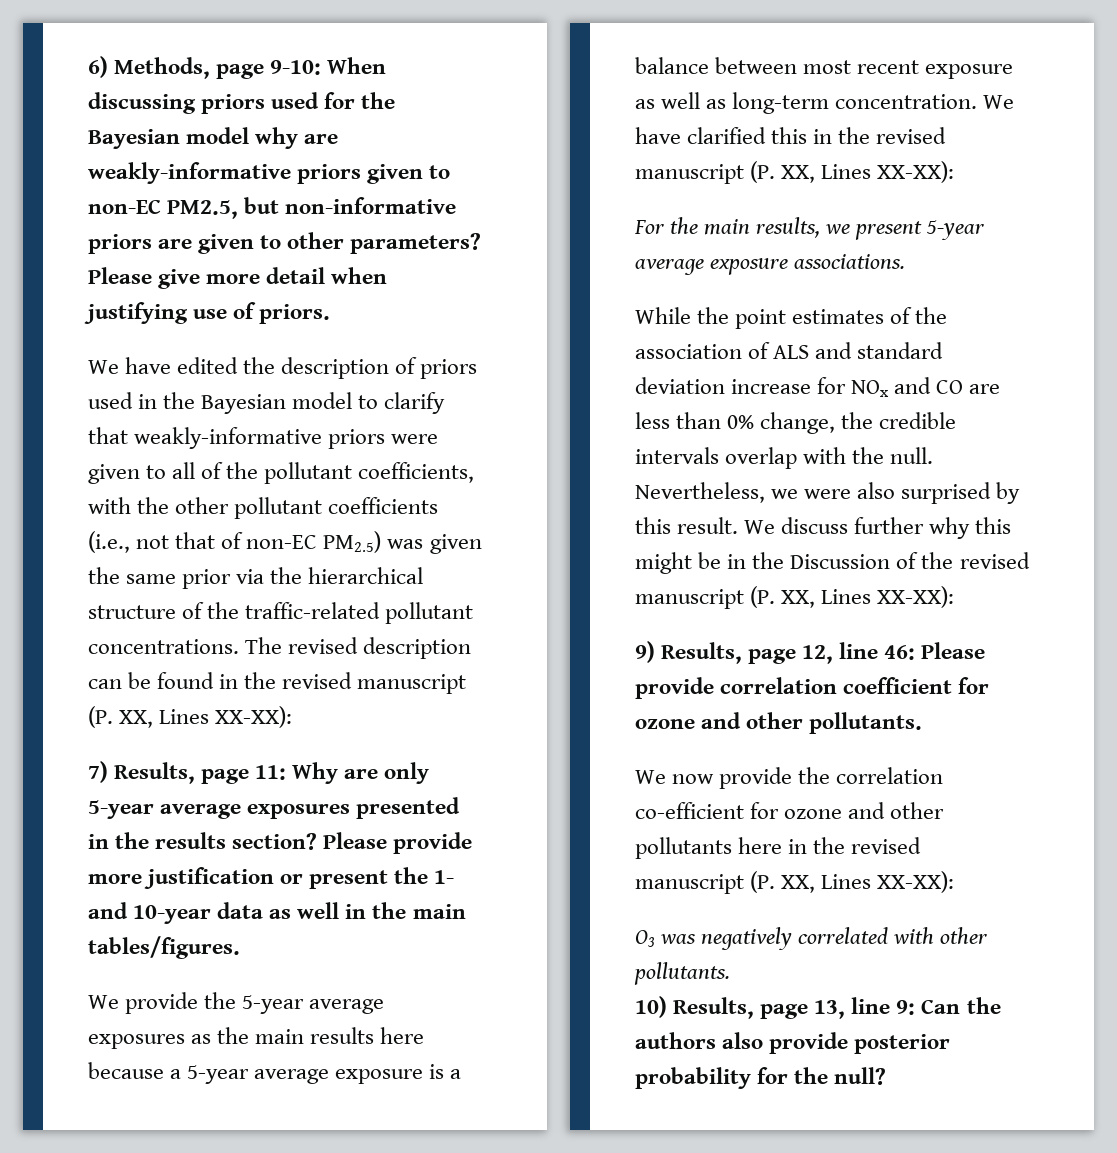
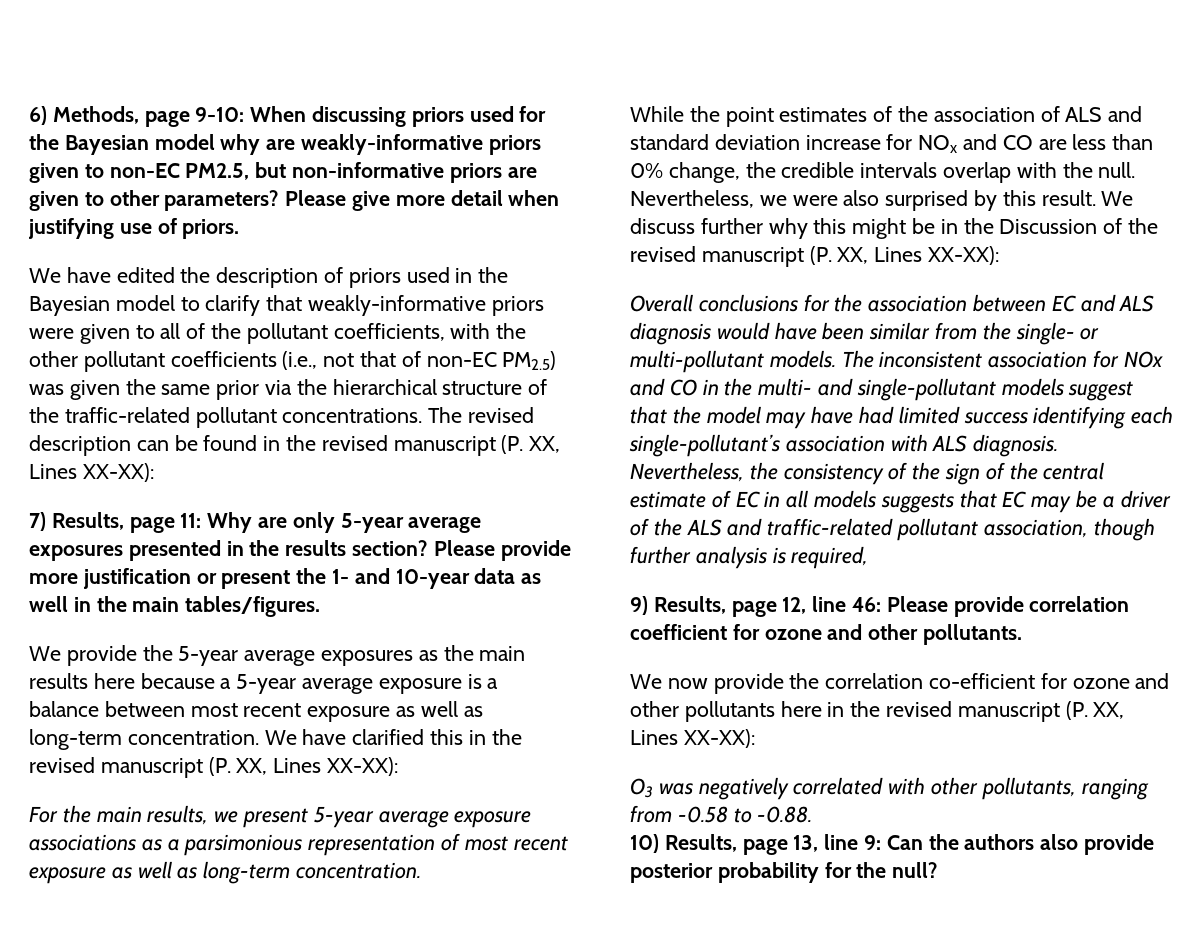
- For the main results, we present 5-year average exposure associations.
+ For the main results, we present 5-year average exposure associations as a parsimonious representation of most recent exposure as well as long-term concentration.
+ Overall conclusions for the association between EC and ALS diagnosis would have been similar from the single- or multi-pollutant models. The inconsistent association for NOx and CO in the multi- and single-pollutant models suggest that the model may have had limited success identifying each single-pollutant’s association with ALS diagnosis. Nevertheless, the consistency of the sign of the central estimate of EC in all models suggests that EC may be a driver of the ALS and traffic-related pollutant association, though further analysis is required,
- O3 was negatively correlated with other pollutants.
+ O3 was negatively correlated with other pollutants, ranging from -0.58 to -0.88.

